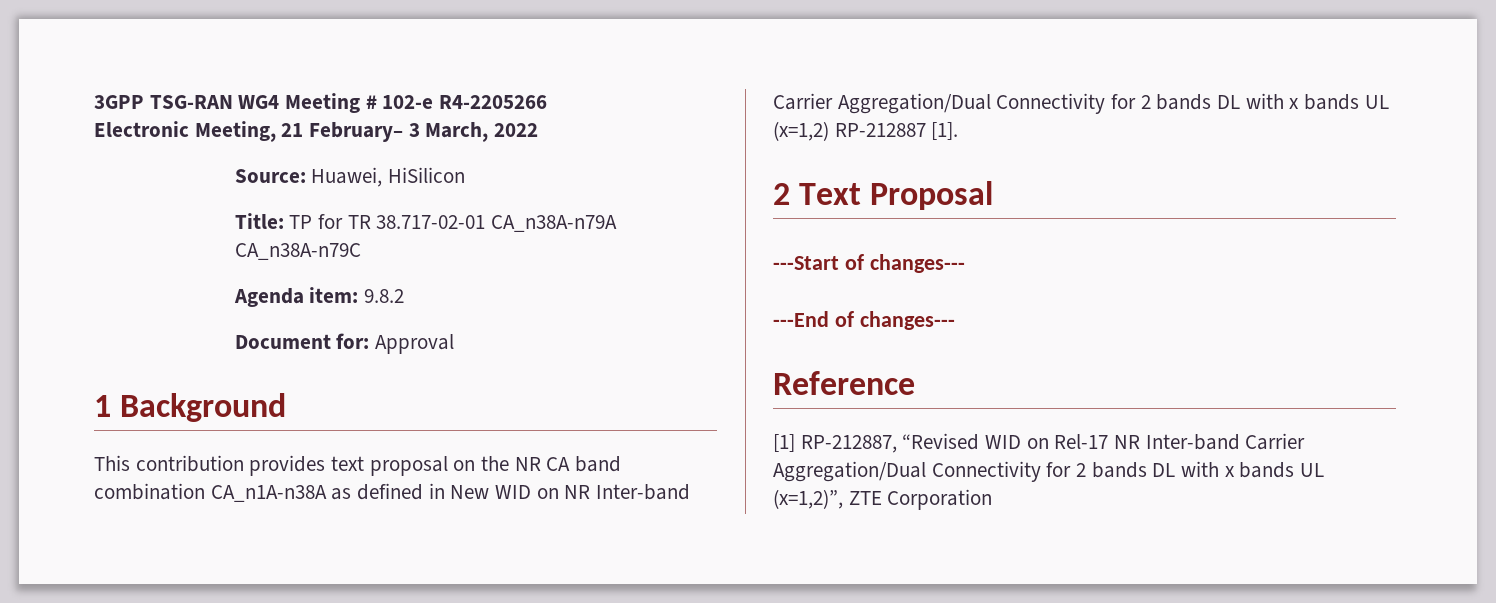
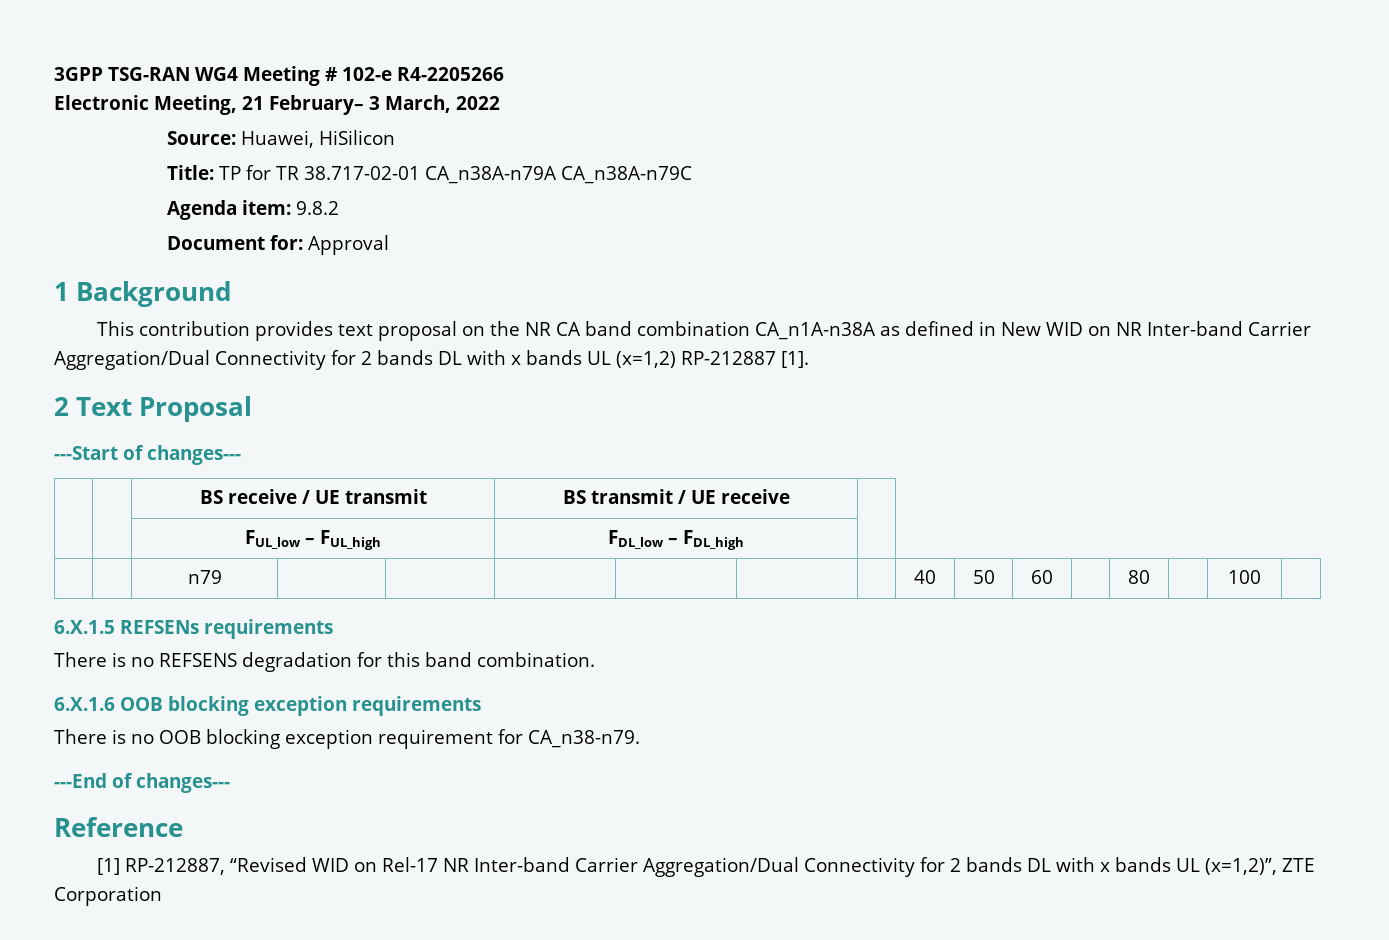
+ | | BS receive / UE transmit | BS transmit / UE receive |
+ | | FUL_low – FUL_high | FDL_low – FDL_high |
+ | | n79 | | | | | | | 40 | 50 | 60 | | 80 | | 100 |
+ 6.X.1.5 REFSENs requirements
+ There is no REFSENS degradation for this band combination.
+ 6.X.1.6 OOB blocking exception requirements
+ There is no OOB blocking exception requirement for CA_n38-n79.

